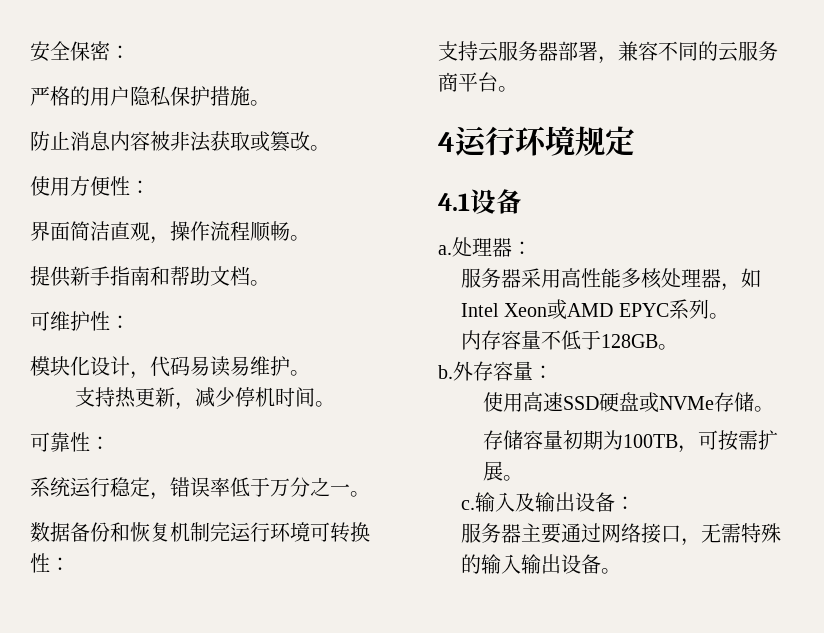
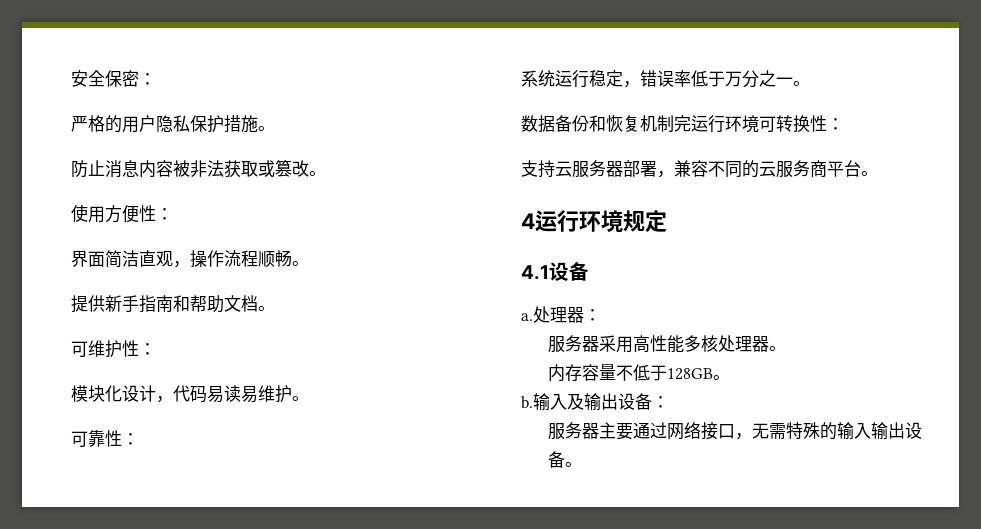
- 支持热更新，减少停机时间。
- 服务器采用高性能多核处理器，如Intel Xeon或AMD EPYC系列。
+ 服务器采用高性能多核处理器。
- 外存容量：
- 使用高速SSD硬盘或NVMe存储。
- 存储容量初期为100TB，可按需扩展。
- c.

